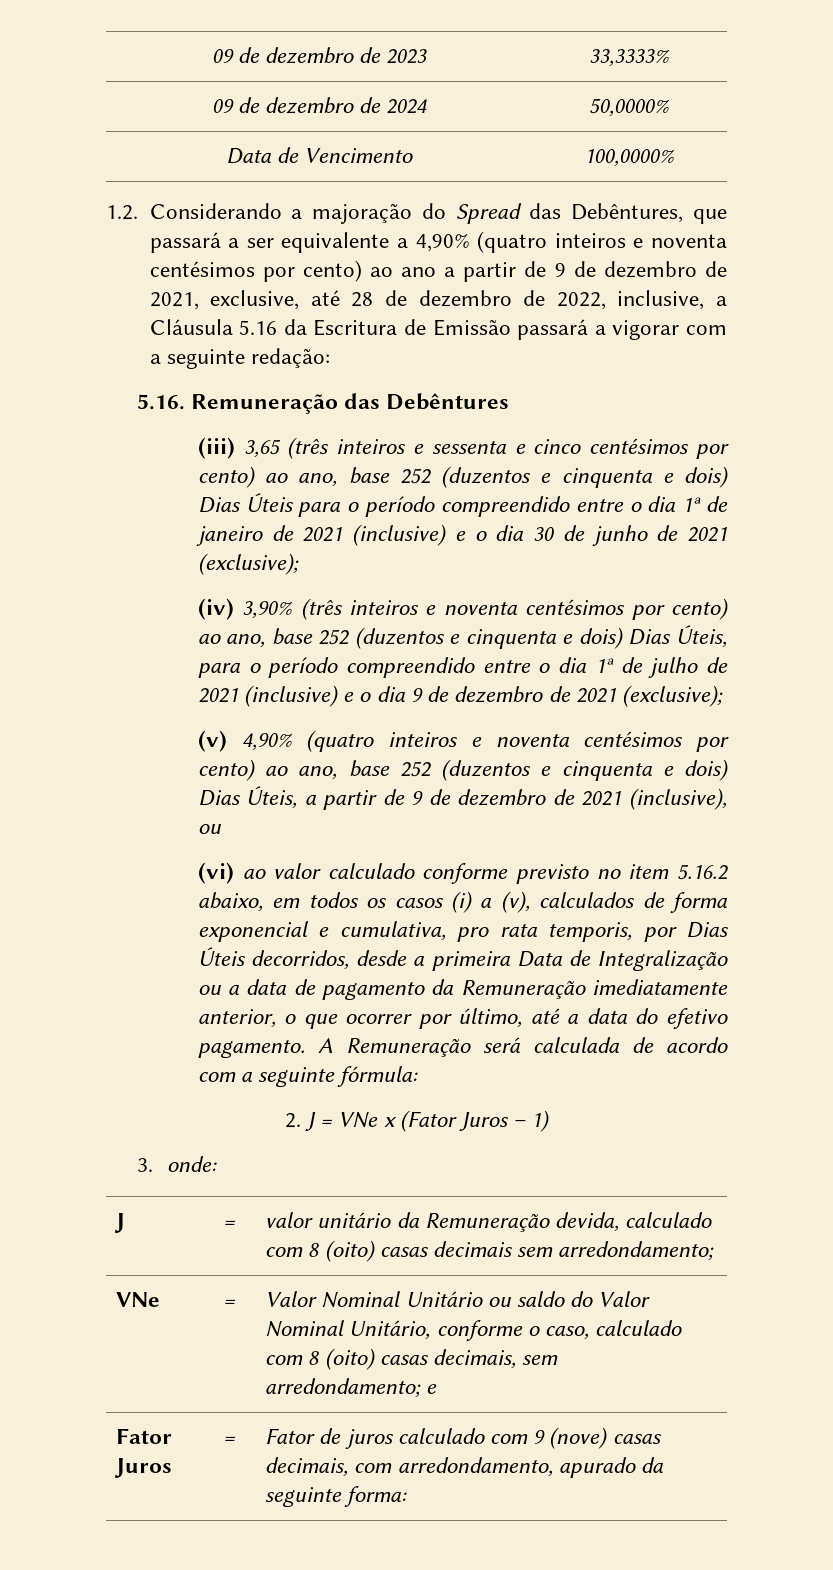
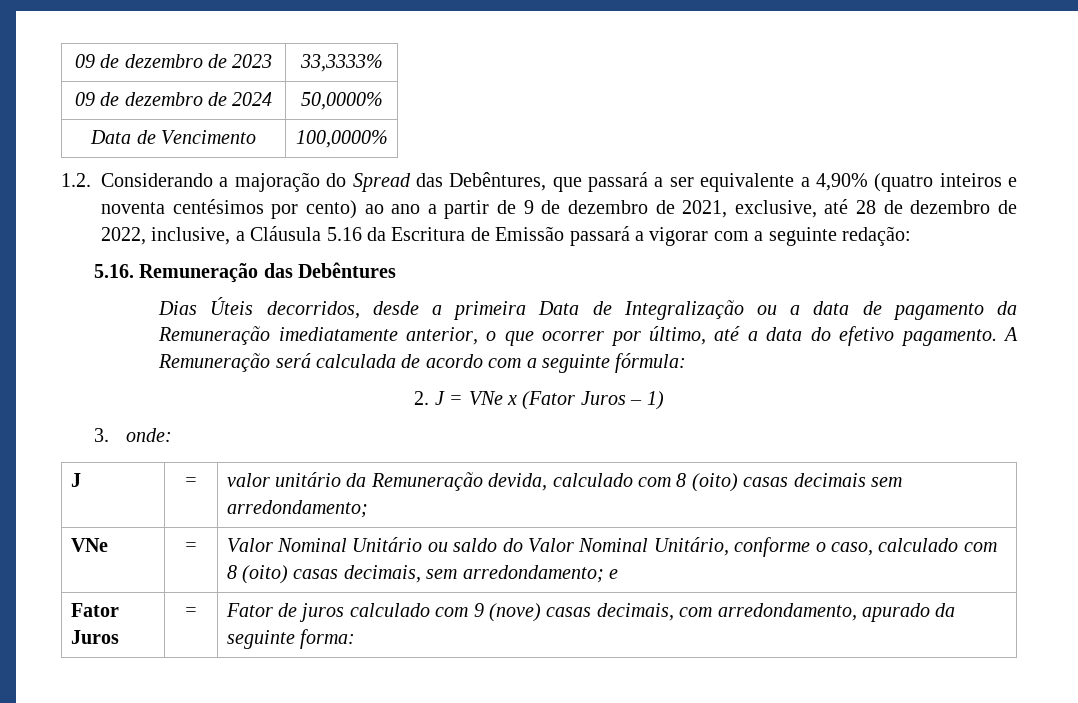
- (iii) 3,65 (três inteiros e sessenta e cinco centésimos por cento) ao ano, base 252 (duzentos e cinquenta e dois) Dias Úteis para o período compreendido entre o dia 1ª de janeiro de 2021 (inclusive) e o dia 30 de junho de 2021 (exclusive);
- (iv) 3,90% (três inteiros e noventa centésimos por cento) ao ano, base 252 (duzentos e cinquenta e dois) Dias Úteis, para o período compreendido entre o dia 1ª de julho de 2021 (inclusive) e o dia 9 de dezembro de 2021 (exclusive);
- (v) 4,90% (quatro inteiros e noventa centésimos por cento) ao ano, base 252 (duzentos e cinquenta e dois) Dias Úteis, a partir de 9 de dezembro de 2021 (inclusive), ou
- (vi) ao valor calculado conforme previsto no item 5.16.2 abaixo, em todos os casos (i) a (v), calculados de forma exponencial e cumulativa, pro rata temporis, por Dias Úteis decorridos, desde a primeira Data de Integralização ou a data de pagamento da Remuneração imediatamente anterior, o que ocorrer por último, até a data do efetivo pagamento.
+ Dias Úteis decorridos, desde a primeira Data de Integralização ou a data de pagamento da Remuneração imediatamente anterior, o que ocorrer por último, até a data do efetivo pagamento.

